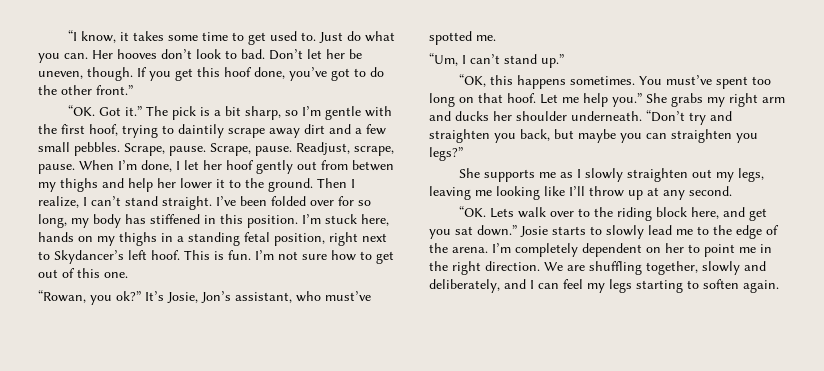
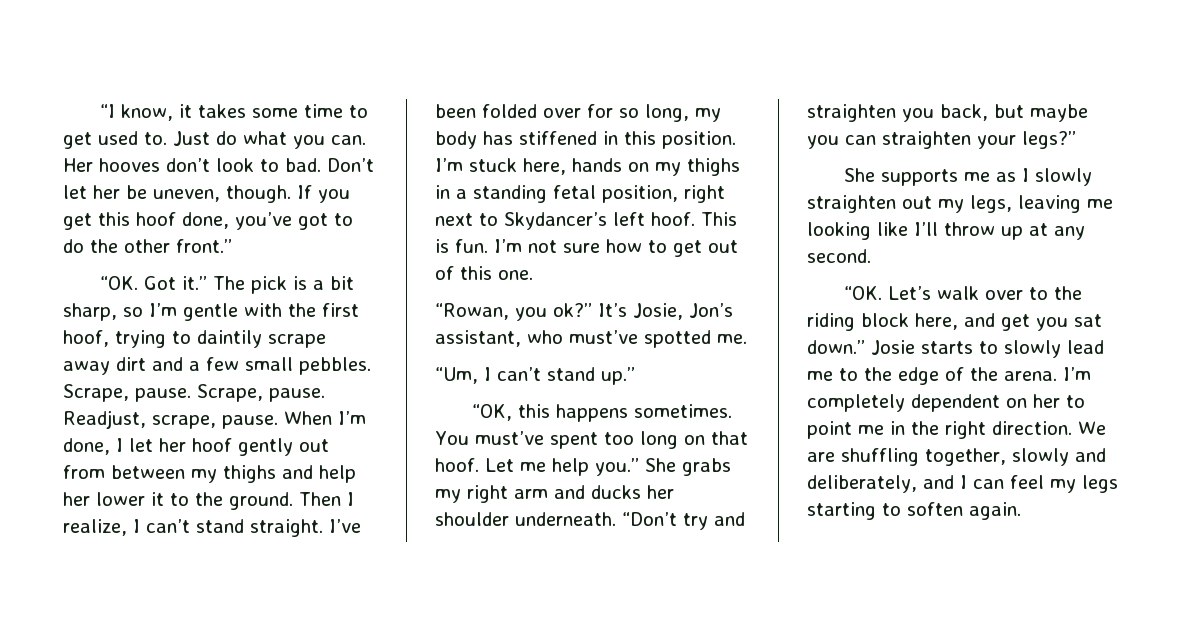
- When I’m done, I let her hoof gently out from betwen my thighs and help her lower it to the ground.
+ When I’m done, I let her hoof gently out from between my thighs and help her lower it to the ground.
- “Don’t try and straighten you back, but maybe you can straighten you legs?”
+ “Don’t try and straighten you back, but maybe you can straighten your legs?”
- “OK. Lets walk over to the riding block here, and get you sat down.”
+ “OK. Let’s walk over to the riding block here, and get you sat down.”

